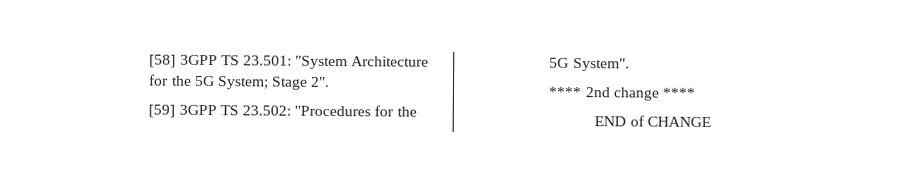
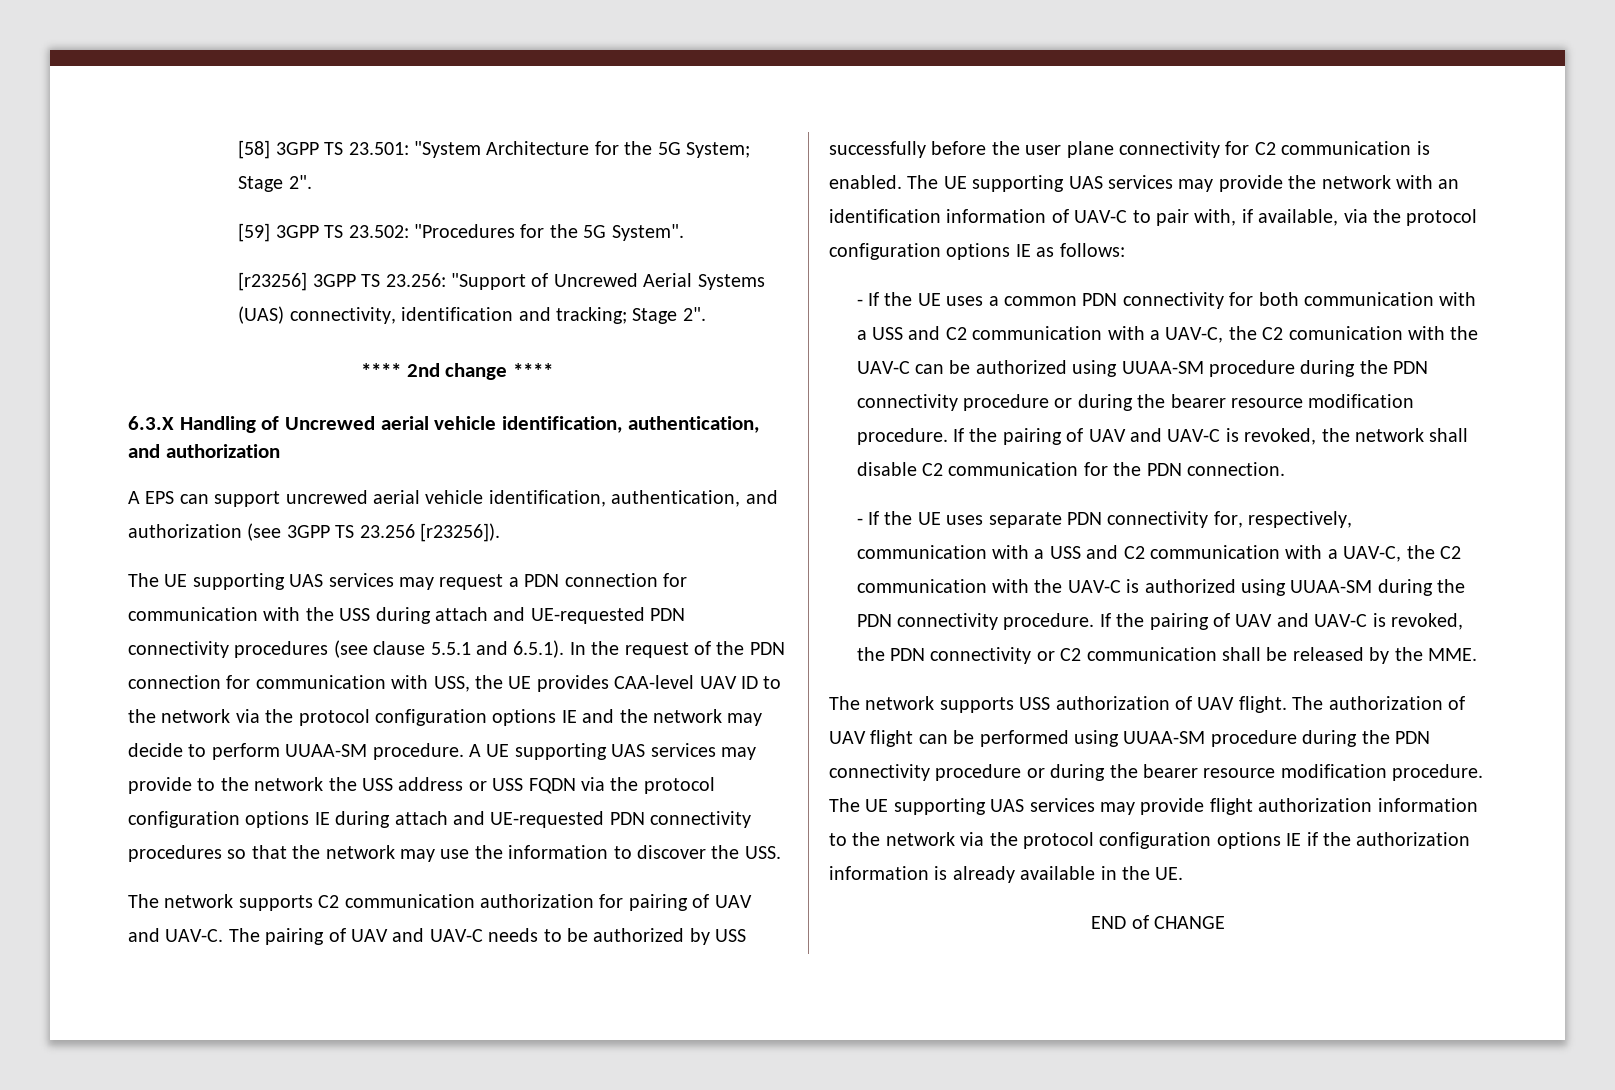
+ [r23256] 3GPP TS 23.256: "Support of Uncrewed Aerial Systems (UAS) connectivity, identification and tracking; Stage 2".
  **** 2nd change ****
+ 6.3.X Handling of Uncrewed aerial vehicle identification, authentication, and authorization
+ A EPS can support uncrewed aerial vehicle identification, authentication, and authorization (see 3GPP TS 23.256 [r23256]).
+ The UE supporting UAS services may request a PDN connection for communication with the USS during attach and UE-requested PDN connectivity procedures (see clause 5.5.1 and 6.5.1). In the request of the PDN connection for communication with USS, the UE provides CAA-level UAV ID to the network via the protocol configuration options IE and the network may decide to perform UUAA-SM procedure. A UE supporting UAS services may provide to the network the USS address or USS FQDN via the protocol configuration options IE during attach and UE-requested PDN connectivity procedures so that the network may use the information to discover the USS.
+ The network supports C2 communication authorization for pairing of UAV and UAV-C. The pairing of UAV and UAV-C needs to be authorized by USS successfully before the user plane connectivity for C2 communication is enabled. The UE supporting UAS services may provide the network with an identification information of UAV-C to pair with, if available, via the protocol configuration options IE as follows:
+ - If the UE uses a common PDN connectivity for both communication with a USS and C2 communication with a UAV-C, the C2 comunication with the UAV-C can be authorized using UUAA-SM procedure during the PDN connectivity procedure or during the bearer resource modification procedure. If the pairing of UAV and UAV-C is revoked, the network shall disable C2 communication for the PDN connection.
+ - If the UE uses separate PDN connectivity for, respectively, communication with a USS and C2 communication with a UAV-C, the C2 communication with the UAV-C is authorized using UUAA-SM during the PDN connectivity procedure. If the pairing of UAV and UAV-C is revoked, the PDN connectivity or C2 communication shall be released by the MME.
+ The network supports USS authorization of UAV flight. The authorization of UAV flight can be performed using UUAA-SM procedure during the PDN connectivity procedure or during the bearer resource modification procedure. The UE supporting UAS services may provide flight authorization information to the network via the protocol configuration options IE if the authorization information is already available in the UE.

